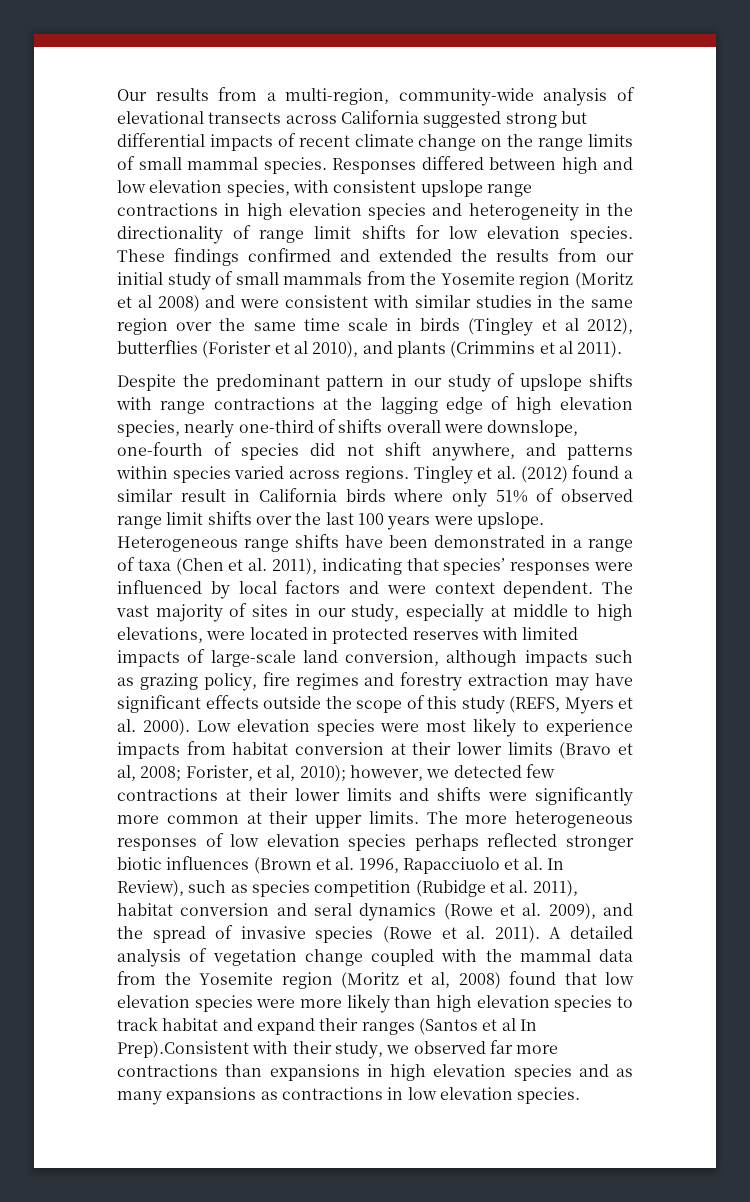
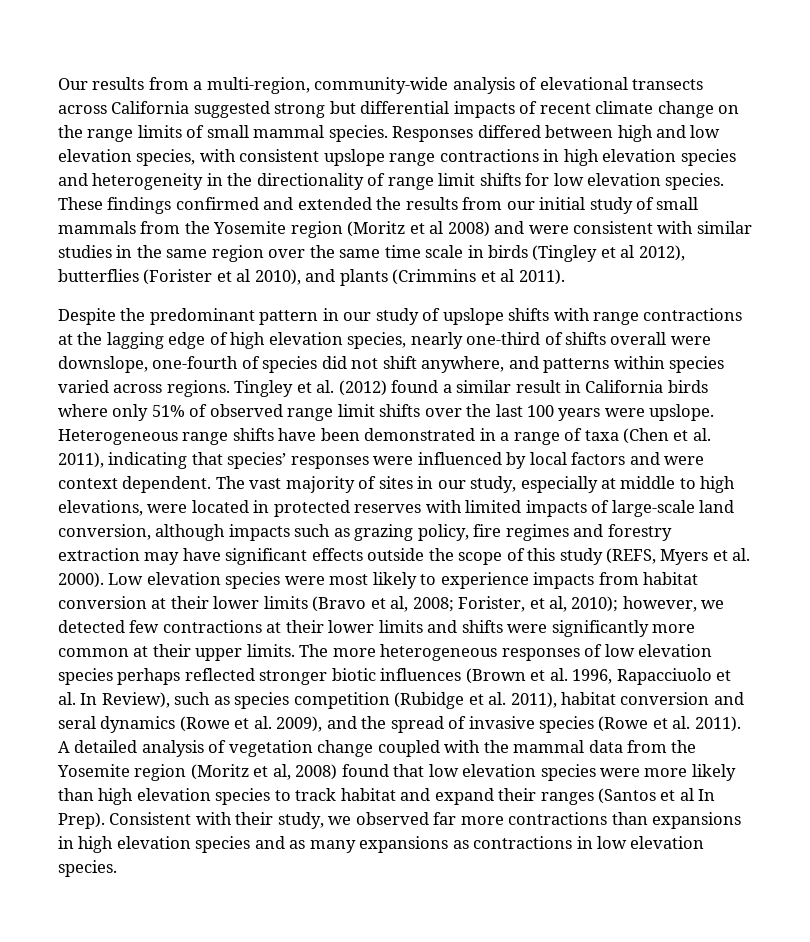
- A detailed analysis of vegetation change coupled with the mammal data from the Yosemite region (Moritz et al, 2008) found that low elevation species were more likely than high elevation species to track habitat and expand their ranges (Santos et al In Prep).Consistent with their study, we observed far more contractions than expansions in high elevation species and as many expansions as contractions in low elevation species.
+ A detailed analysis of vegetation change coupled with the mammal data from the Yosemite region (Moritz et al, 2008) found that low elevation species were more likely than high elevation species to track habitat and expand their ranges (Santos et al In Prep). Consistent with their study, we observed far more contractions than expansions in high elevation species and as many expansions as contractions in low elevation species.

